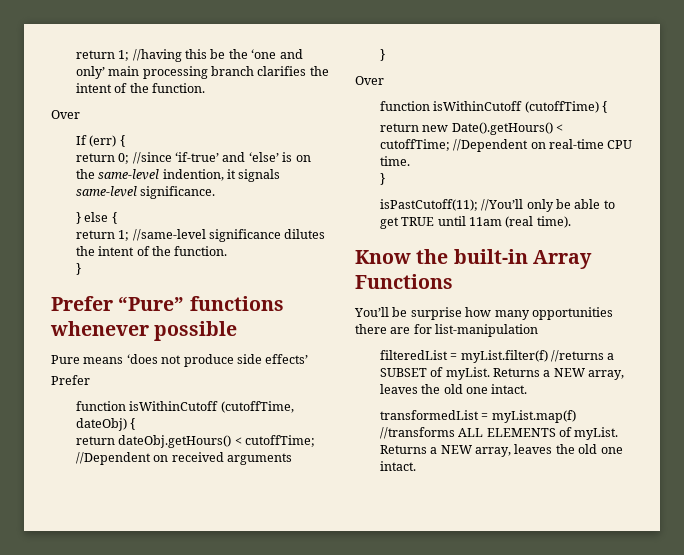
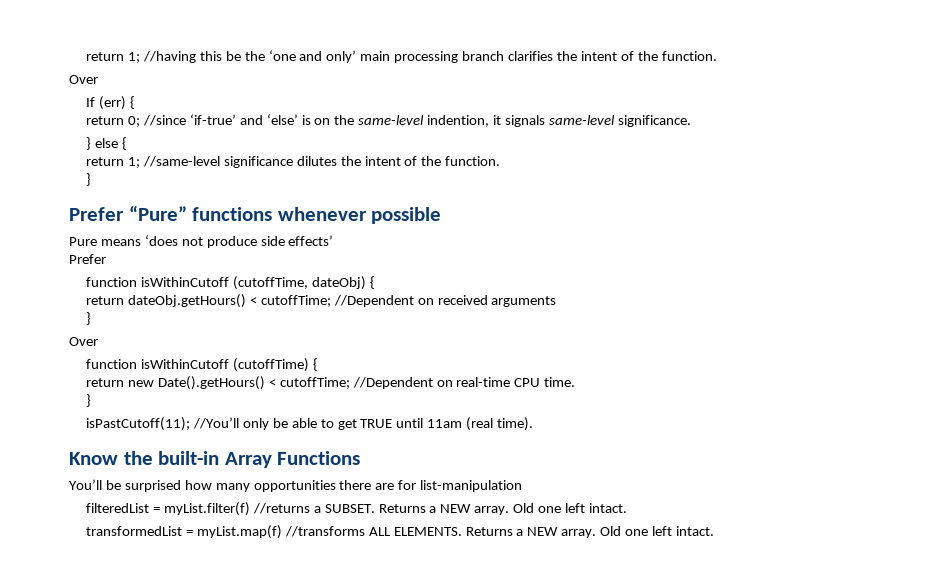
- You’ll be surprise how many opportunities there are for list-manipulation
+ You’ll be surprised how many opportunities there are for list-manipulation
- filteredList = myList.filter(f) //returns a SUBSET of myList. Returns a NEW array, leaves the old one intact.
+ filteredList = myList.filter(f) //returns a SUBSET. Returns a NEW array. Old one left intact.
- transformedList = myList.map(f) //transforms ALL ELEMENTS of myList. Returns a NEW array, leaves the old one intact.
+ transformedList = myList.map(f) //transforms ALL ELEMENTS. Returns a NEW array. Old one left intact.

